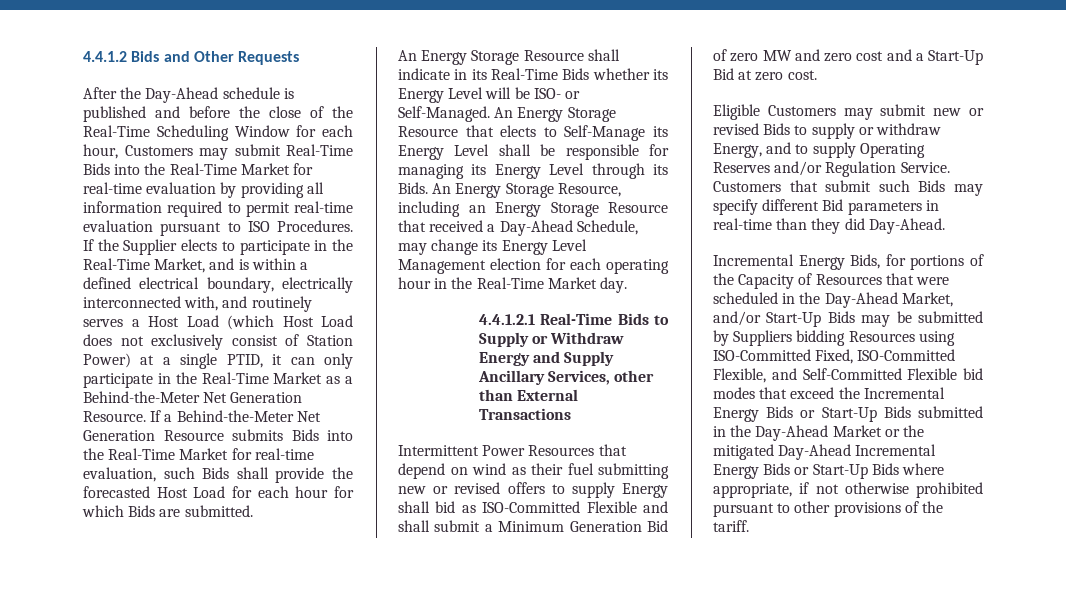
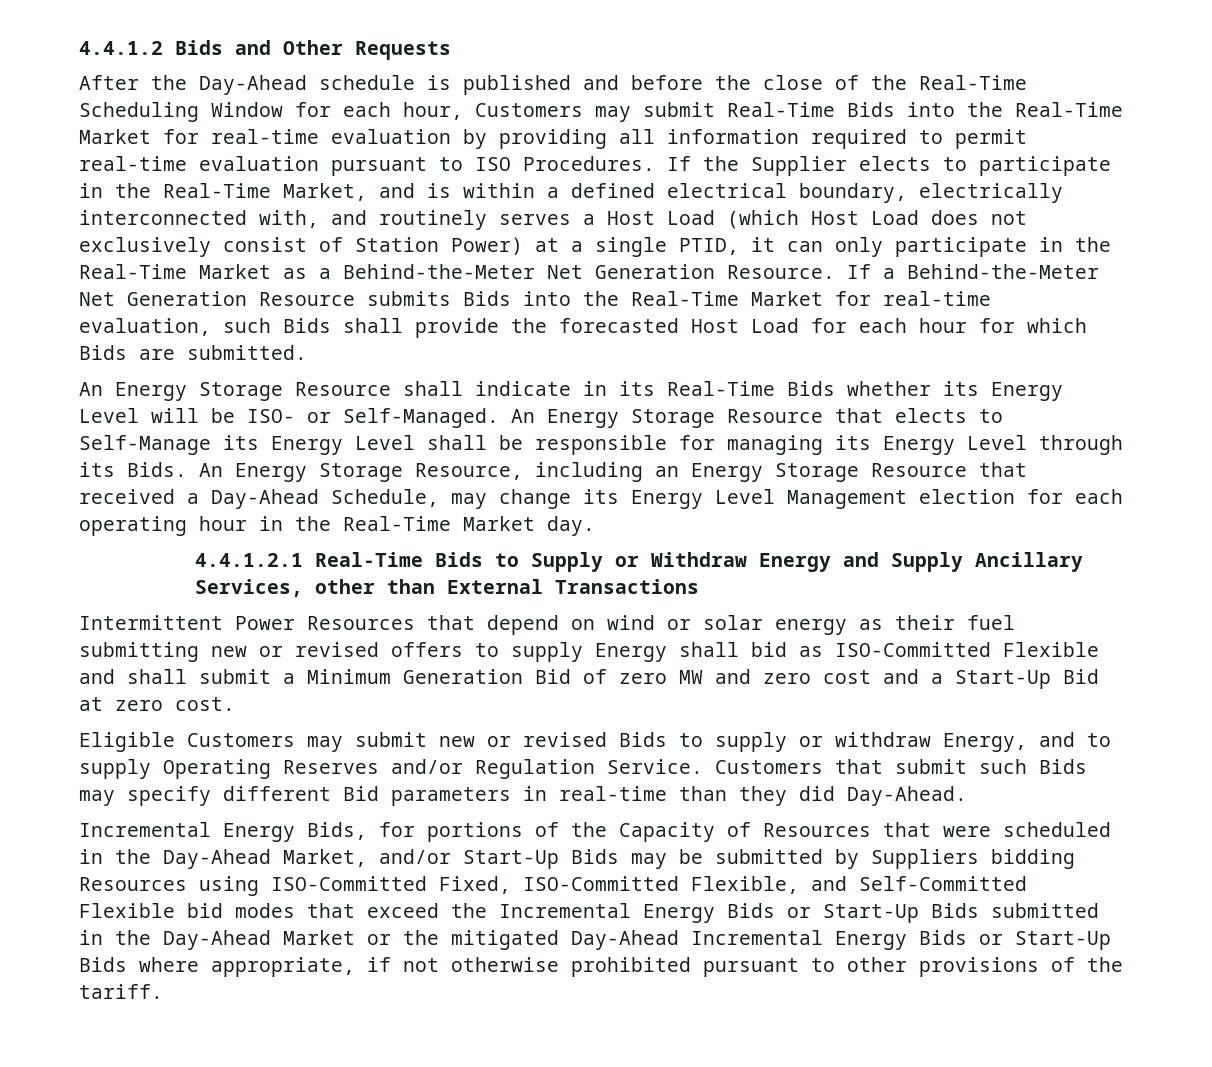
- Intermittent Power Resources that depend on wind as their fuel submitting new or revised offers to supply Energy shall bid as ISO-Committed Flexible and shall submit a Minimum Generation Bid of zero MW and zero cost and a Start-Up Bid at zero cost.
+ Intermittent Power Resources that depend on wind or solar energy as their fuel submitting new or revised offers to supply Energy shall bid as ISO-Committed Flexible and shall submit a Minimum Generation Bid of zero MW and zero cost and a Start-Up Bid at zero cost.

